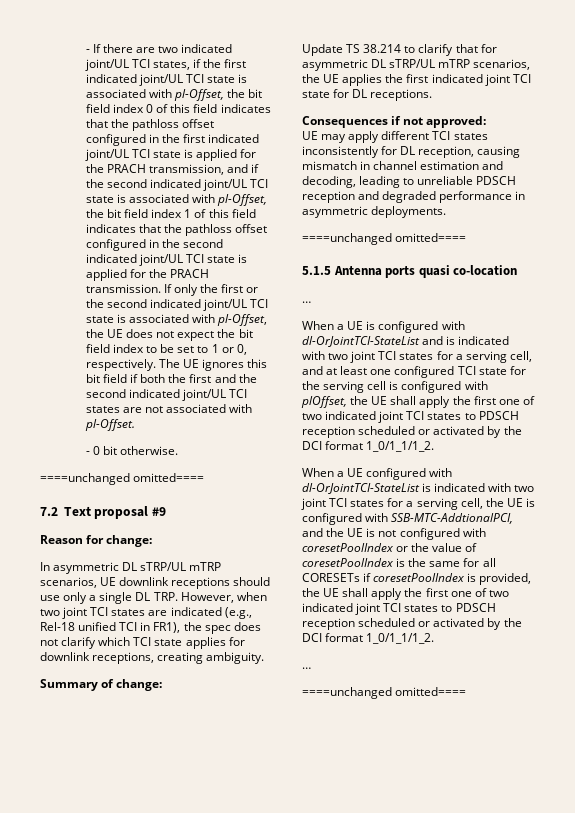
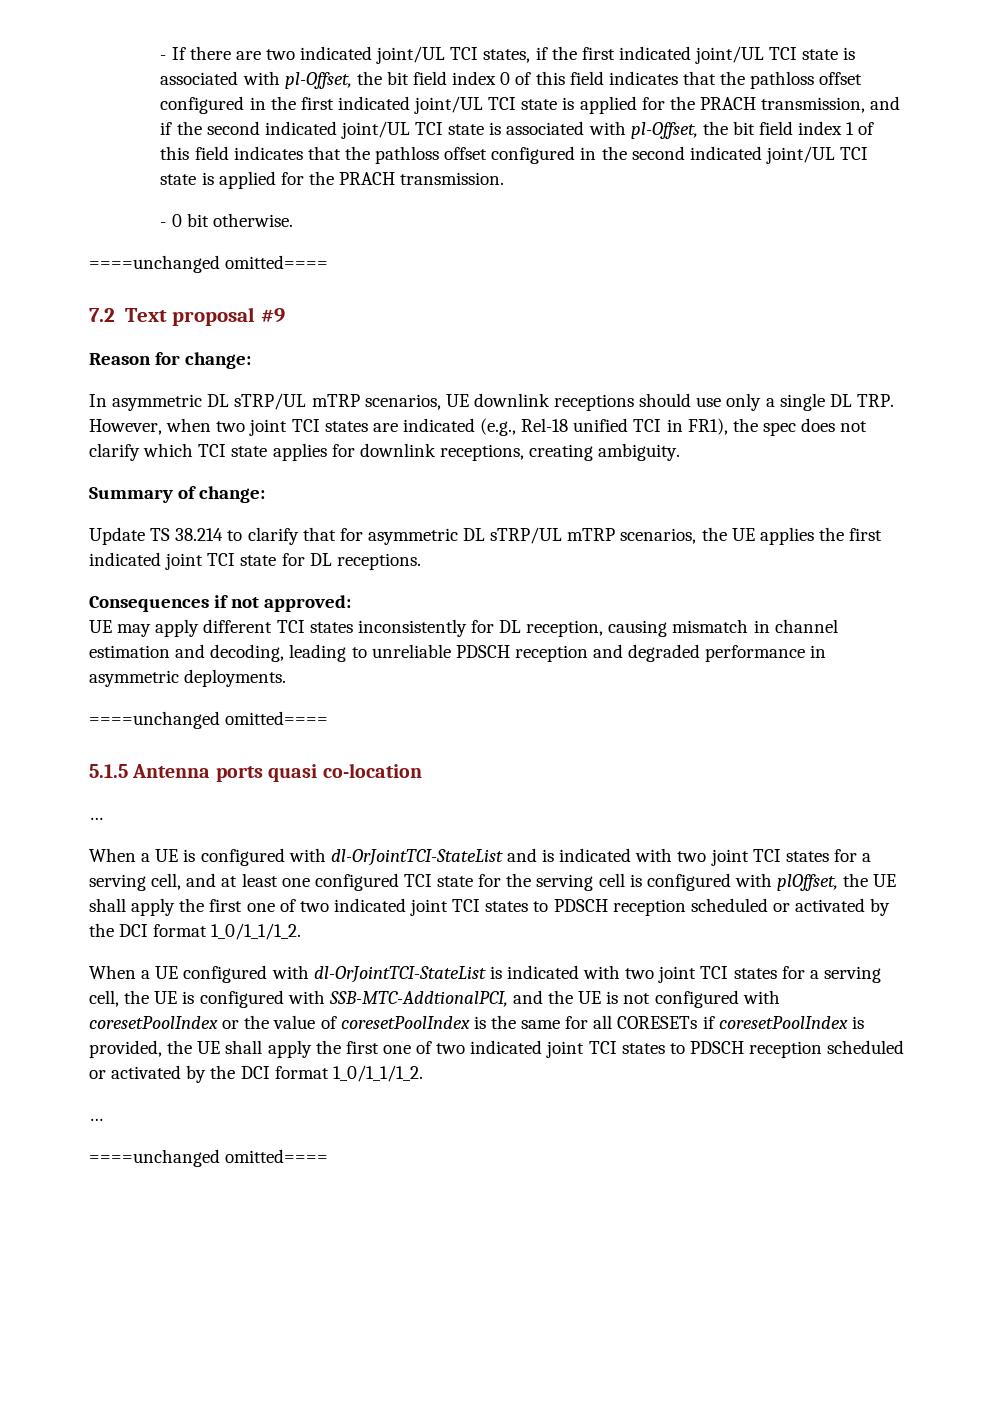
- If only the first or the second indicated joint/UL TCI state is associated with pl-Offset, the UE does not expect the bit field index to be set to 1 or 0, respectively. The UE ignores this bit field if both the first and the second indicated joint/UL TCI states are not associated with pl-Offset.

